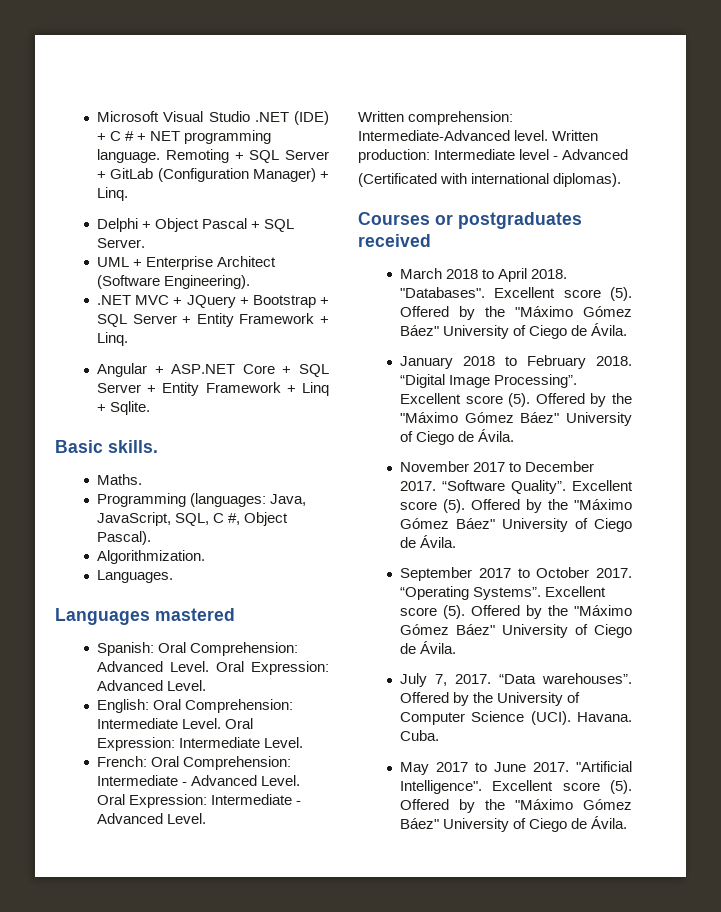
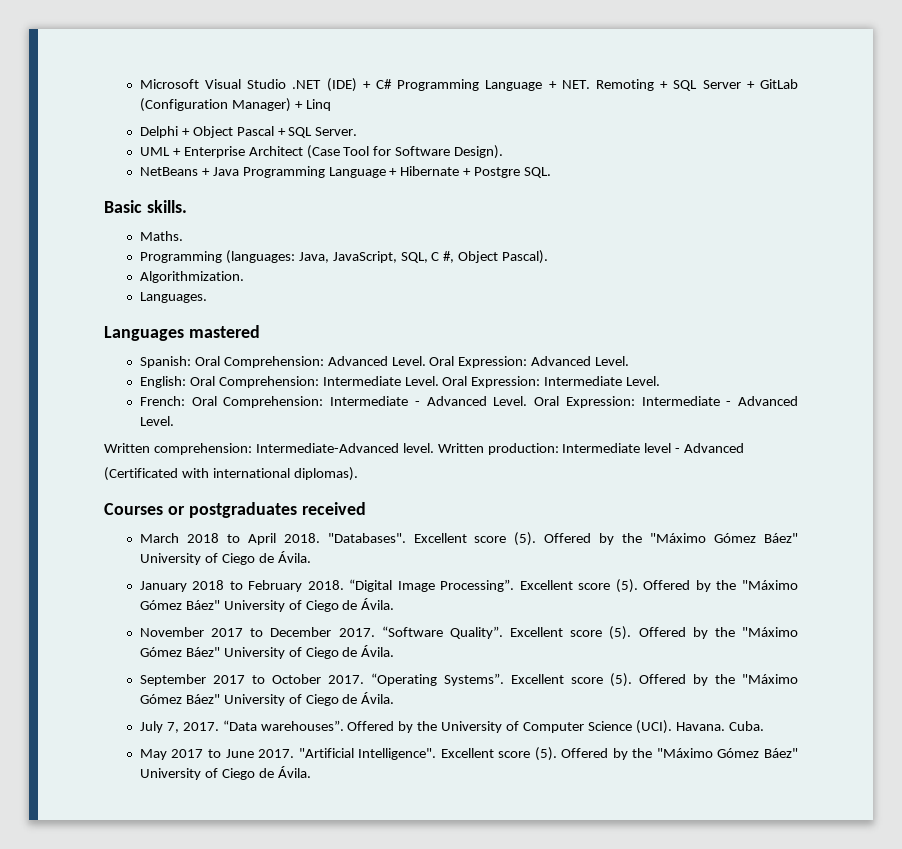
- Microsoft Visual Studio .NET (IDE) + C # + NET programming language. Remoting + SQL Server + GitLab (Configuration Manager) + Linq.
+ Microsoft Visual Studio .NET (IDE) + C# Programming Language + NET. Remoting + SQL Server + GitLab (Configuration Manager) + Linq
- UML + Enterprise Architect (Software Engineering).
- .NET MVC + JQuery + Bootstrap + SQL Server + Entity Framework + Linq.
- Angular + ASP.NET Core + SQL Server + Entity Framework + Linq + Sqlite.
+ UML + Enterprise Architect (Case Tool for Software Design).
+ NetBeans + Java Programming Language + Hibernate + Postgre SQL.

